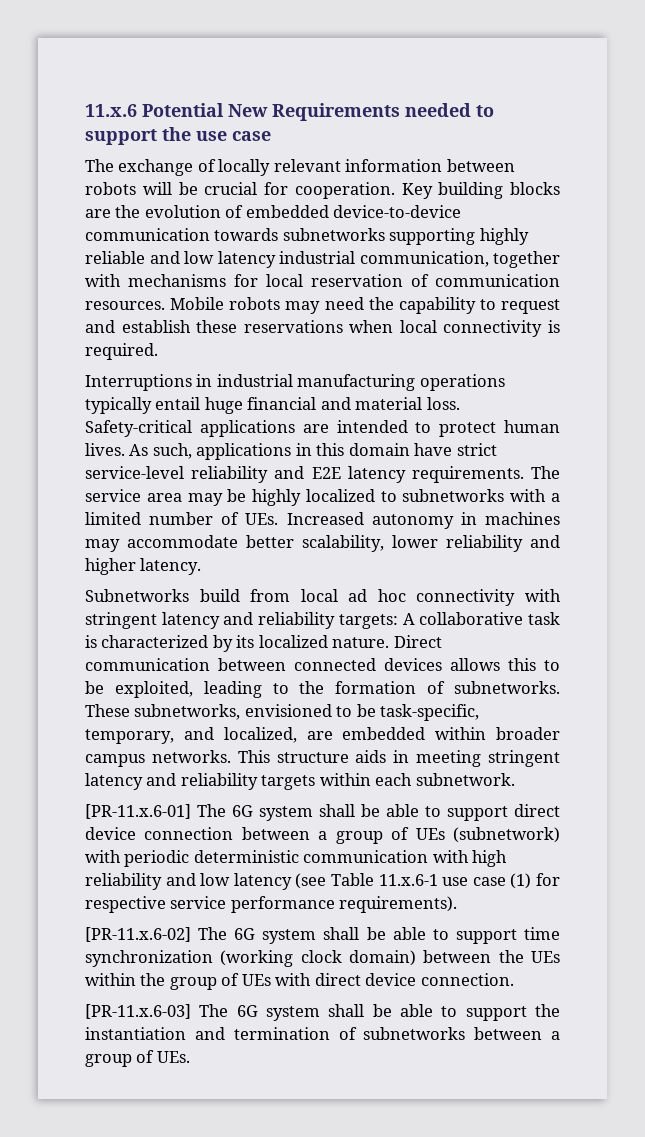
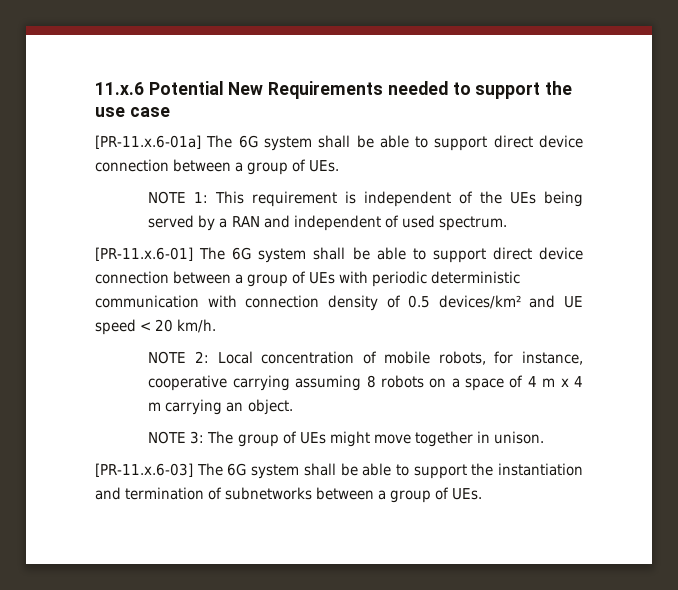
- The exchange of locally relevant information between robots will be crucial for cooperation. Key building blocks are the evolution of embedded device-to-device communication towards subnetworks supporting highly reliable and low latency industrial communication, together with mechanisms for local reservation of communication resources. Mobile robots may need the capability to request and establish these reservations when local connectivity is required.
- Interruptions in industrial manufacturing operations typically entail huge financial and material loss. Safety-critical applications are intended to protect human lives. As such, applications in this domain have strict service-level reliability and E2E latency requirements. The service area may be highly localized to subnetworks with a limited number of UEs. Increased autonomy in machines may accommodate better scalability, lower reliability and higher latency.
- Subnetworks build from local ad hoc connectivity with stringent latency and reliability targets: A collaborative task is characterized by its localized nature. Direct communication between connected devices allows this to be exploited, leading to the formation of subnetworks. These subnetworks, envisioned to be task-specific, temporary, and localized, are embedded within broader campus networks. This structure aids in meeting stringent latency and reliability targets within each subnetwork.
+ [PR-11.x.6-01a] The 6G system shall be able to support direct device connection between a group of UEs.
+ NOTE 1: This requirement is independent of the UEs being served by a RAN and independent of used spectrum.
- [PR-11.x.6-01] The 6G system shall be able to support direct device connection between a group of UEs (subnetwork) with periodic deterministic communication with high reliability and low latency (see Table 11.x.6-1 use case (1) for respective service performance requirements).
- [PR-11.x.6-02] The 6G system shall be able to support time synchronization (working clock domain) between the UEs within the group of UEs with direct device connection.
+ [PR-11.x.6-01] The 6G system shall be able to support direct device connection between a group of UEs with periodic deterministic communication with connection density of 0.5 devices/km² and UE speed < 20 km/h.
+ NOTE 2: Local concentration of mobile robots, for instance, cooperative carrying assuming 8 robots on a space of 4 m x 4 m carrying an object.
+ NOTE 3: The group of UEs might move together in unison.

